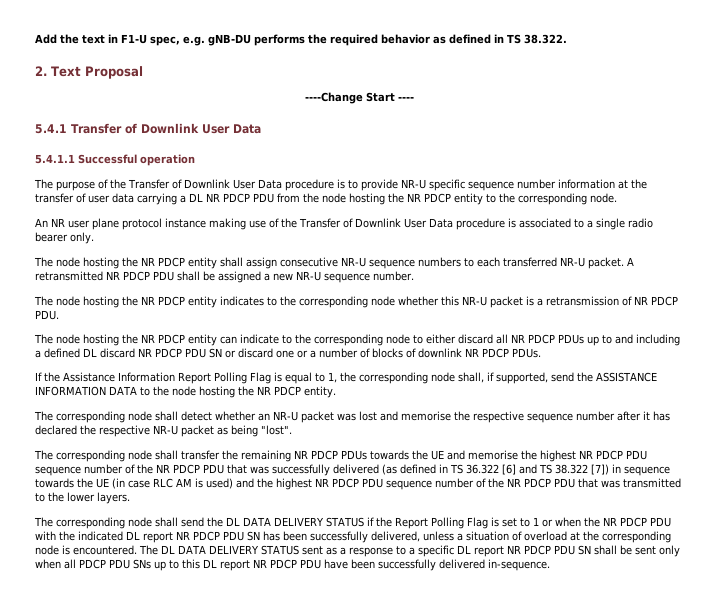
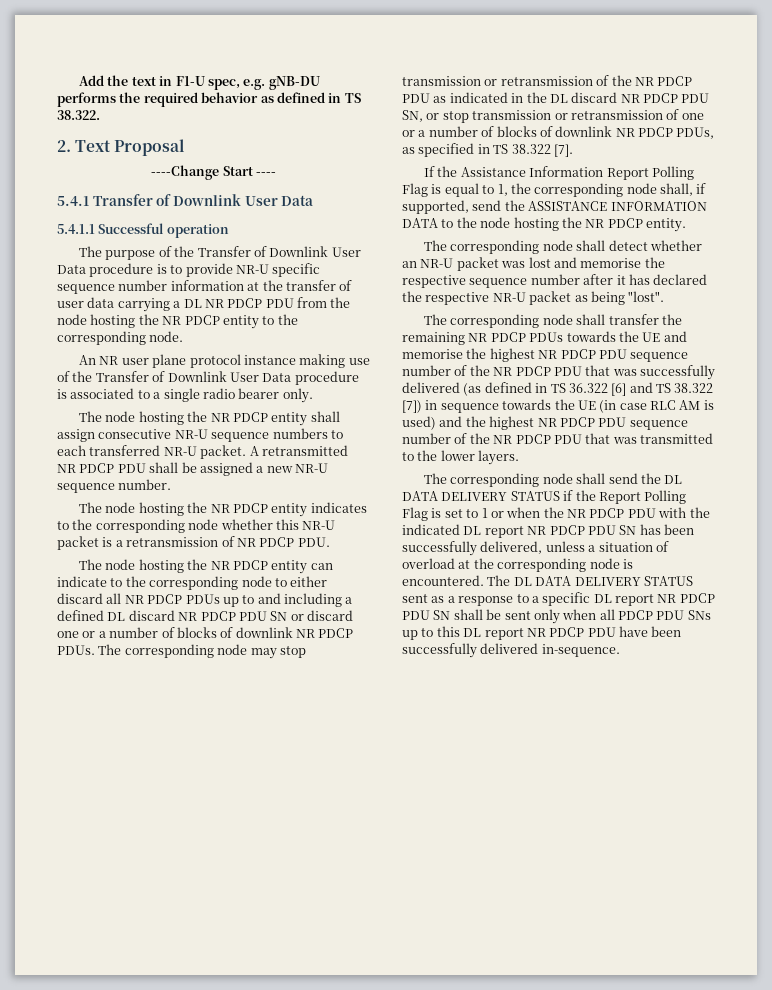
+ The corresponding node may stop transmission or retransmission of the NR PDCP PDU as indicated in the DL discard NR PDCP PDU SN, or stop transmission or retransmission of one or a number of blocks of downlink NR PDCP PDUs, as specified in TS 38.322 [7].

